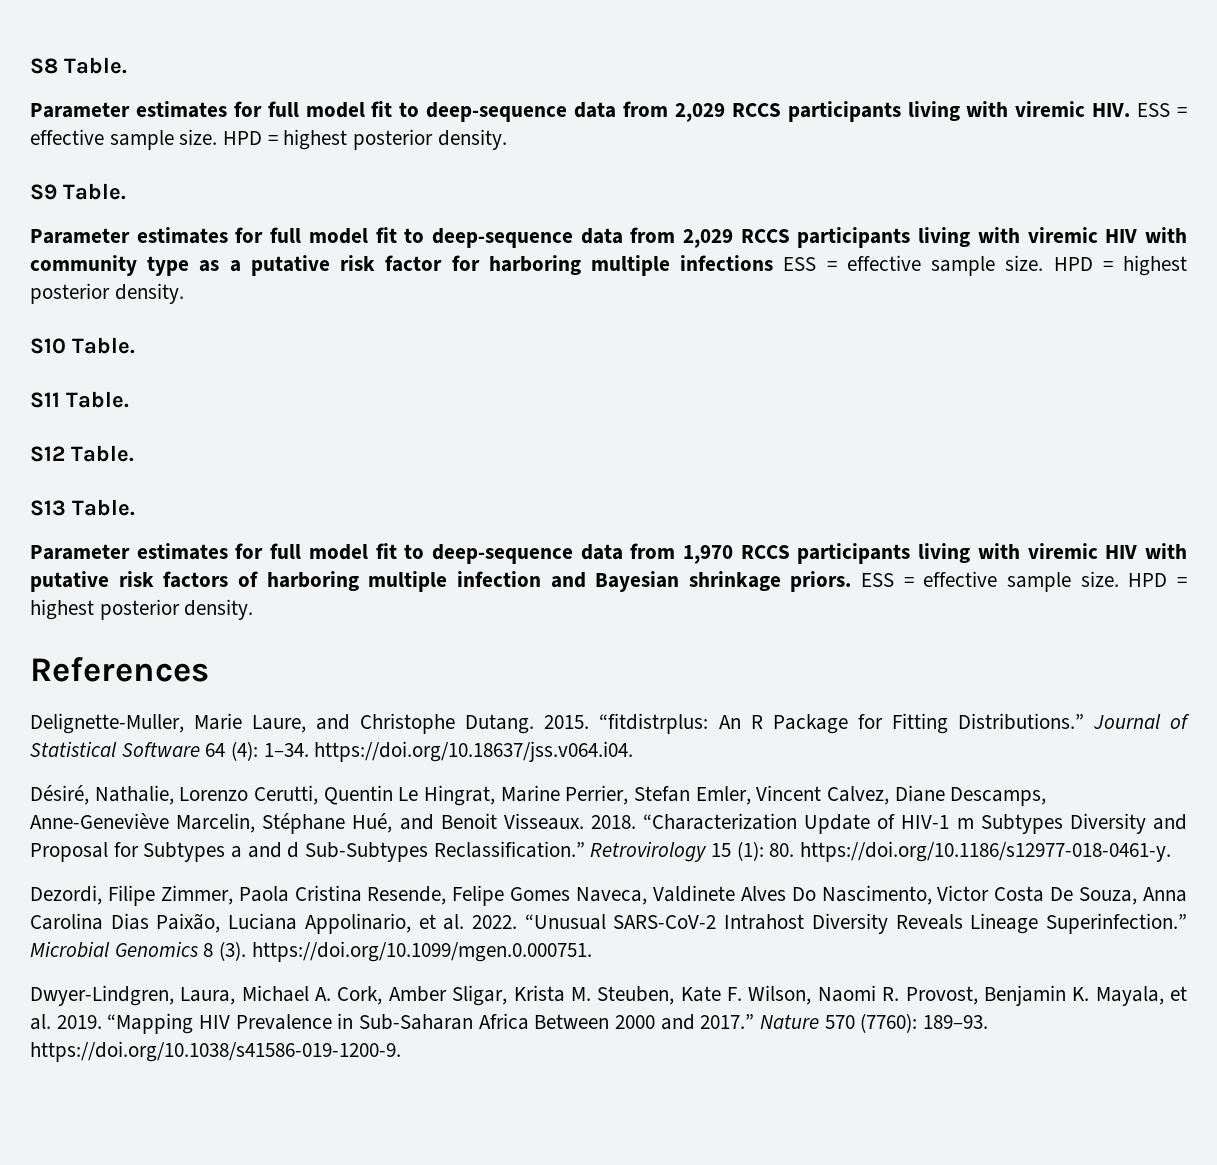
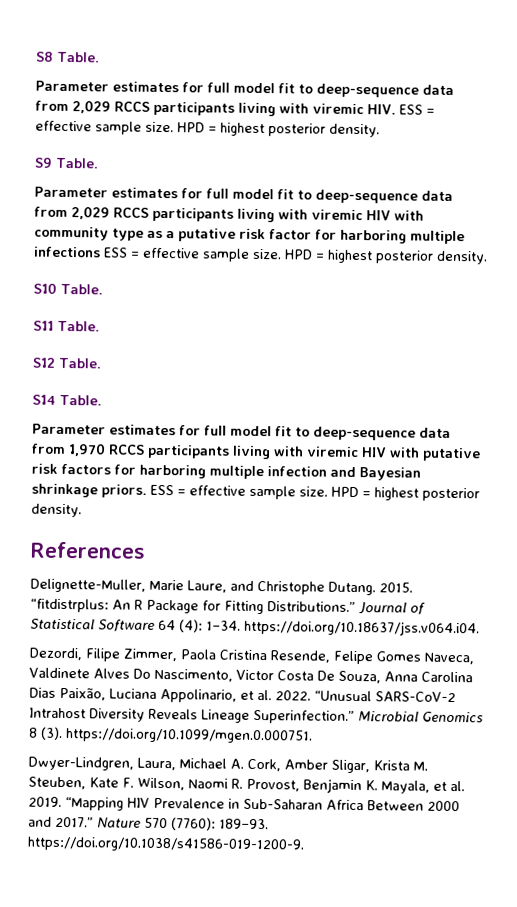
- S13 Table.
+ S14 Table.
- Parameter estimates for full model fit to deep-sequence data from 1,970 RCCS participants living with viremic HIV with putative risk factors of harboring multiple infection and Bayesian shrinkage priors.
+ Parameter estimates for full model fit to deep-sequence data from 1,970 RCCS participants living with viremic HIV with putative risk factors for harboring multiple infection and Bayesian shrinkage priors.
- Désiré, Nathalie, Lorenzo Cerutti, Quentin Le Hingrat, Marine Perrier, Stefan Emler, Vincent Calvez, Diane Descamps, Anne-Geneviève Marcelin, Stéphane Hué, and Benoit Visseaux. 2018. “Characterization Update of HIV-1 m Subtypes Diversity and Proposal for Subtypes a and d Sub-Subtypes Reclassification.” Retrovirology 15 (1): 80. https://doi.org/10.1186/s12977-018-0461-y.

